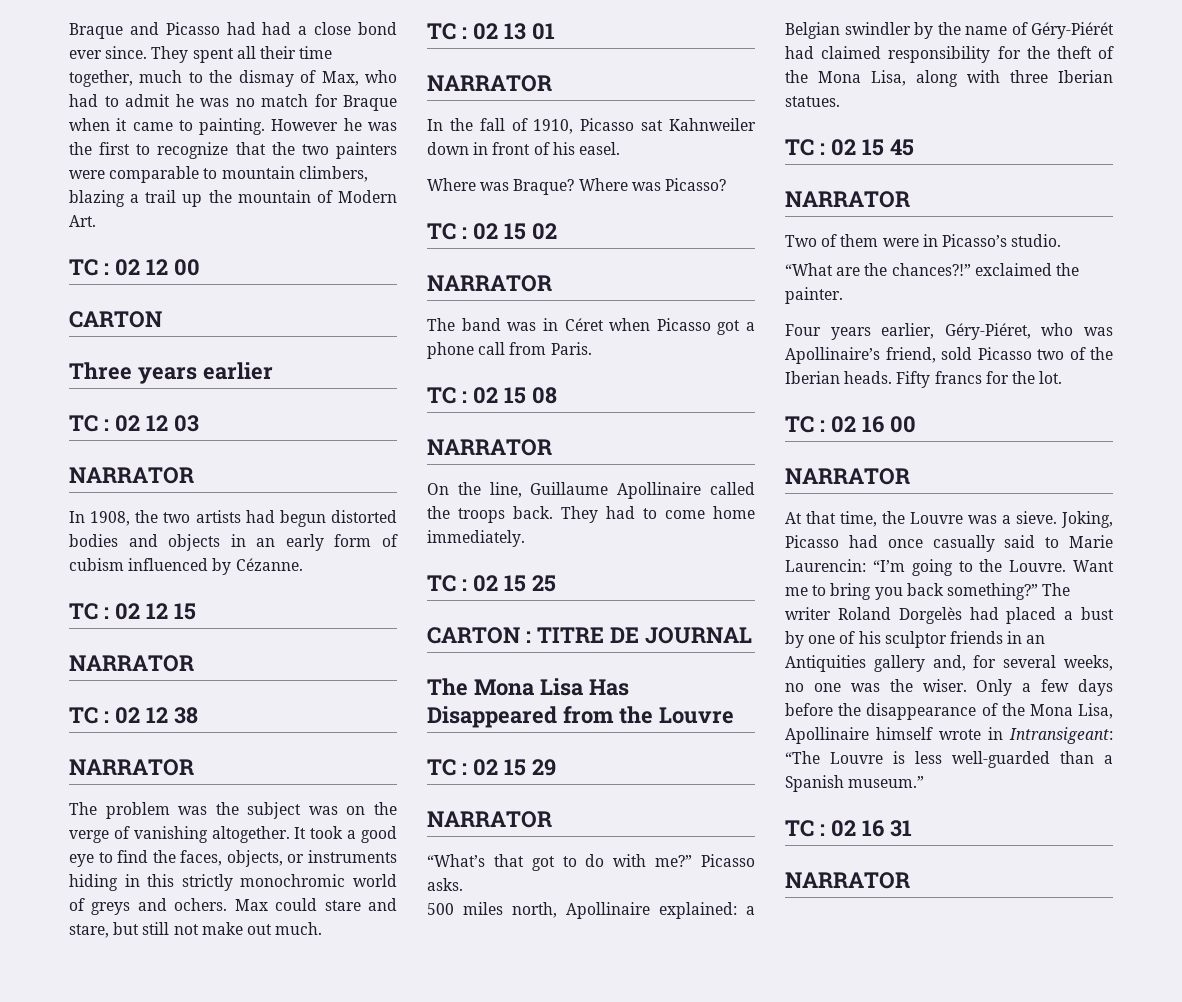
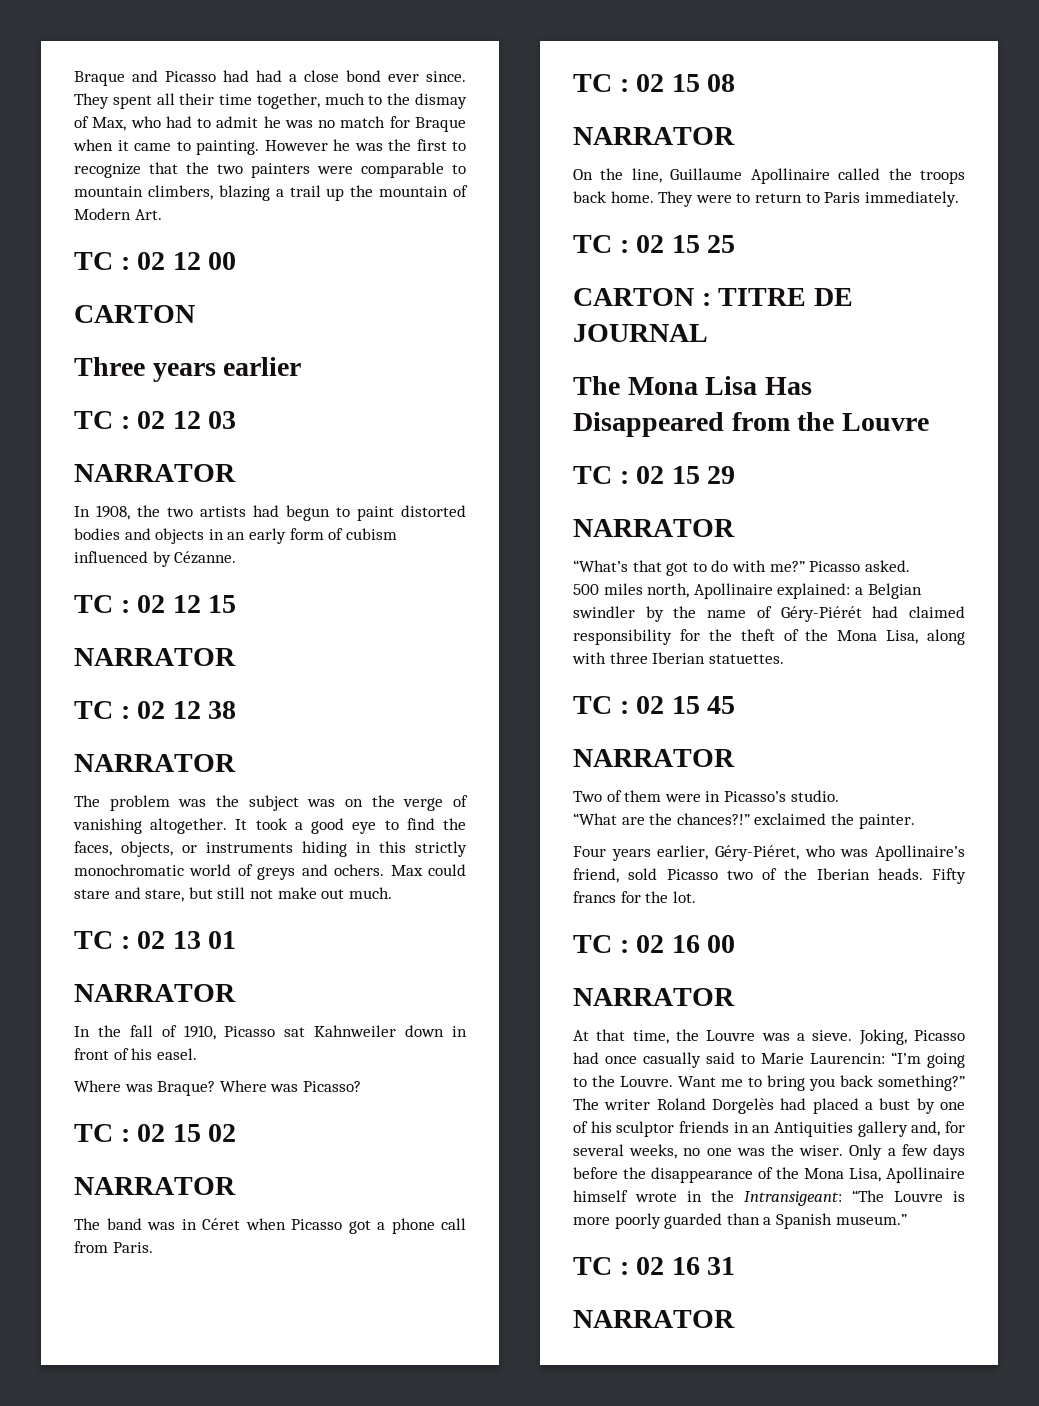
- In 1908, the two artists had begun distorted bodies and objects in an early form of cubism influenced by Cézanne.
+ In 1908, the two artists had begun to paint distorted bodies and objects in an early form of cubism influenced by Cézanne.
- It took a good eye to find the faces, objects, or instruments hiding in this strictly monochromic world of greys and ochers.
+ It took a good eye to find the faces, objects, or instruments hiding in this strictly monochromatic world of greys and ochers.
- On the line, Guillaume Apollinaire called the troops back. They had to come home immediately.
+ On the line, Guillaume Apollinaire called the troops back home. They were to return to Paris immediately.
- Picasso asks.
+ Picasso asked.
- 500 miles north, Apollinaire explained: a Belgian swindler by the name of Géry-Piérét had claimed responsibility for the theft of the Mona Lisa, along with three Iberian statues.
+ 500 miles north, Apollinaire explained: a Belgian swindler by the name of Géry-Piérét had claimed responsibility for the theft of the Mona Lisa, along with three Iberian statuettes.
- Only a few days before the disappearance of the Mona Lisa, Apollinaire himself wrote in Intransigeant: “The Louvre is less well-guarded than a Spanish museum.”
+ Only a few days before the disappearance of the Mona Lisa, Apollinaire himself wrote in the Intransigeant: “The Louvre is more poorly guarded than a Spanish museum.”

